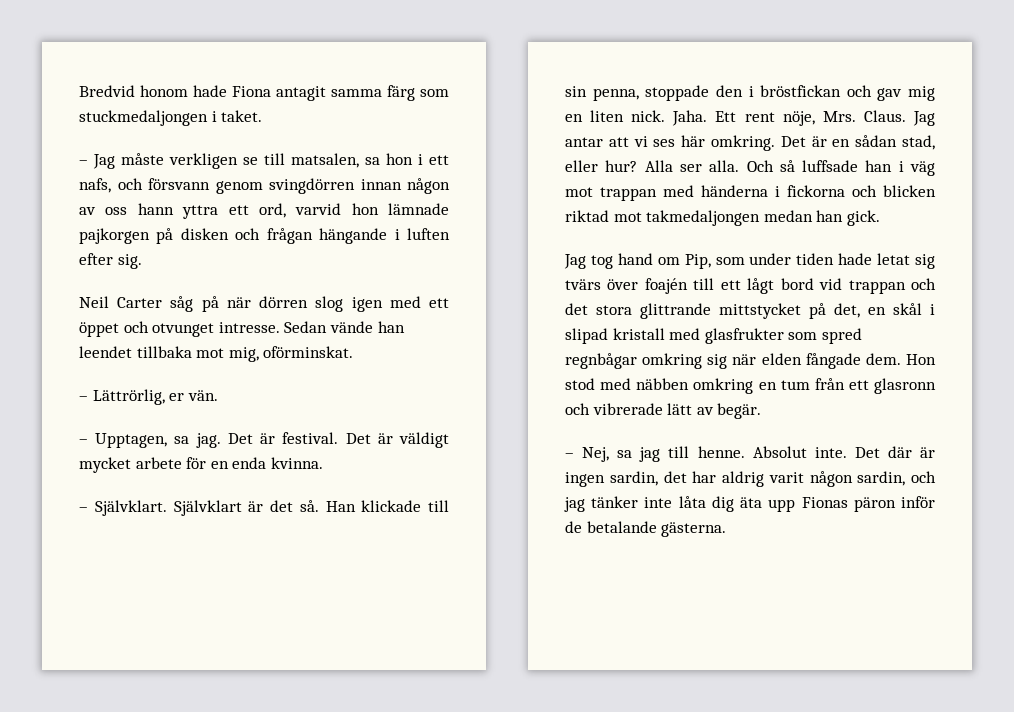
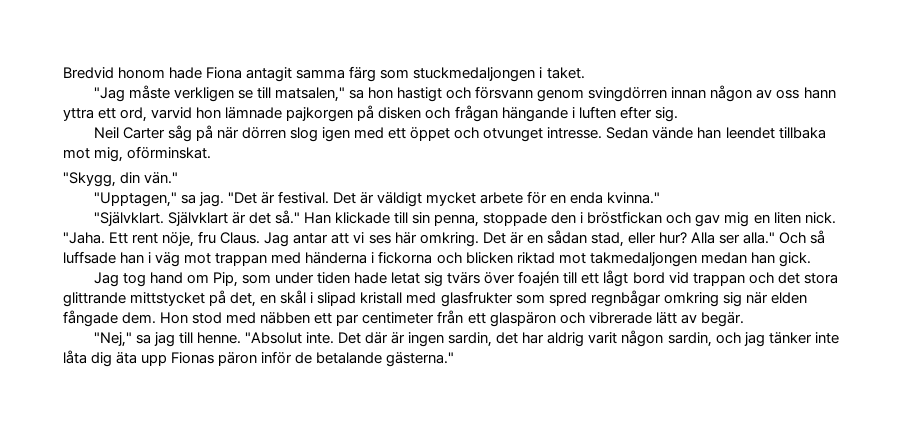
- – Jag måste verkligen se till matsalen, sa hon i ett nafs, och försvann genom svingdörren innan någon av oss hann yttra ett ord, varvid hon lämnade pajkorgen på disken och frågan hängande i luften efter sig.
+ "Jag måste verkligen se till matsalen," sa hon hastigt och försvann genom svingdörren innan någon av oss hann yttra ett ord, varvid hon lämnade pajkorgen på disken och frågan hängande i luften efter sig.
- – Lättrörlig, er vän.
- – Upptagen, sa jag.
+ "Skygg, din vän."
+ "Upptagen," sa jag.
- Det är festival.
+ "Det är festival.
- Det är väldigt mycket arbete för en enda kvinna.
- – Självklart.
+ Det är väldigt mycket arbete för en enda kvinna."
+ "Självklart.
- Självklart är det så.
+ Självklart är det så."
- Jaha.
+ "Jaha.
- Ett rent nöje, Mrs. Claus.
+ Ett rent nöje, fru Claus.
- Alla ser alla.
+ Alla ser alla."
- Hon stod med näbben omkring en tum från ett glasronn och vibrerade lätt av begär.
+ Hon stod med näbben ett par centimeter från ett glaspäron och vibrerade lätt av begär.
- – Nej, sa jag till henne.
+ "Nej," sa jag till henne.
- Absolut inte.
+ "Absolut inte.
- Det där är ingen sardin, det har aldrig varit någon sardin, och jag tänker inte låta dig äta upp Fionas päron inför de betalande gästerna.
+ Det där är ingen sardin, det har aldrig varit någon sardin, och jag tänker inte låta dig äta upp Fionas päron inför de betalande gästerna."

